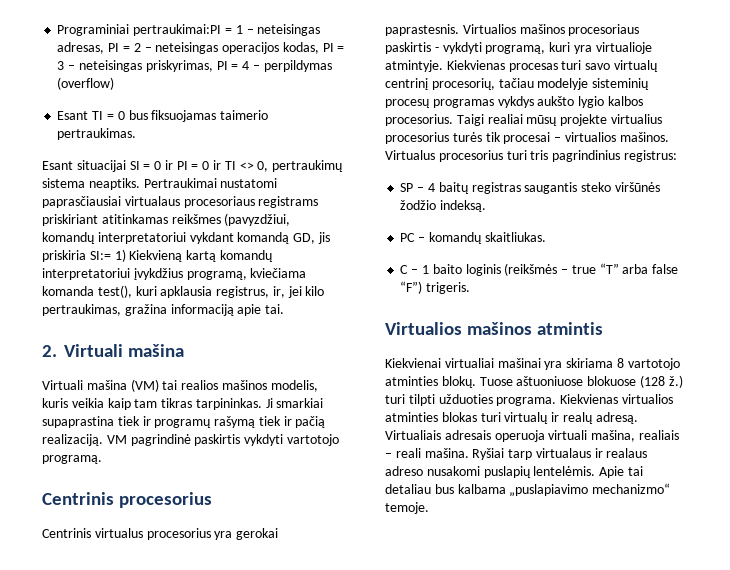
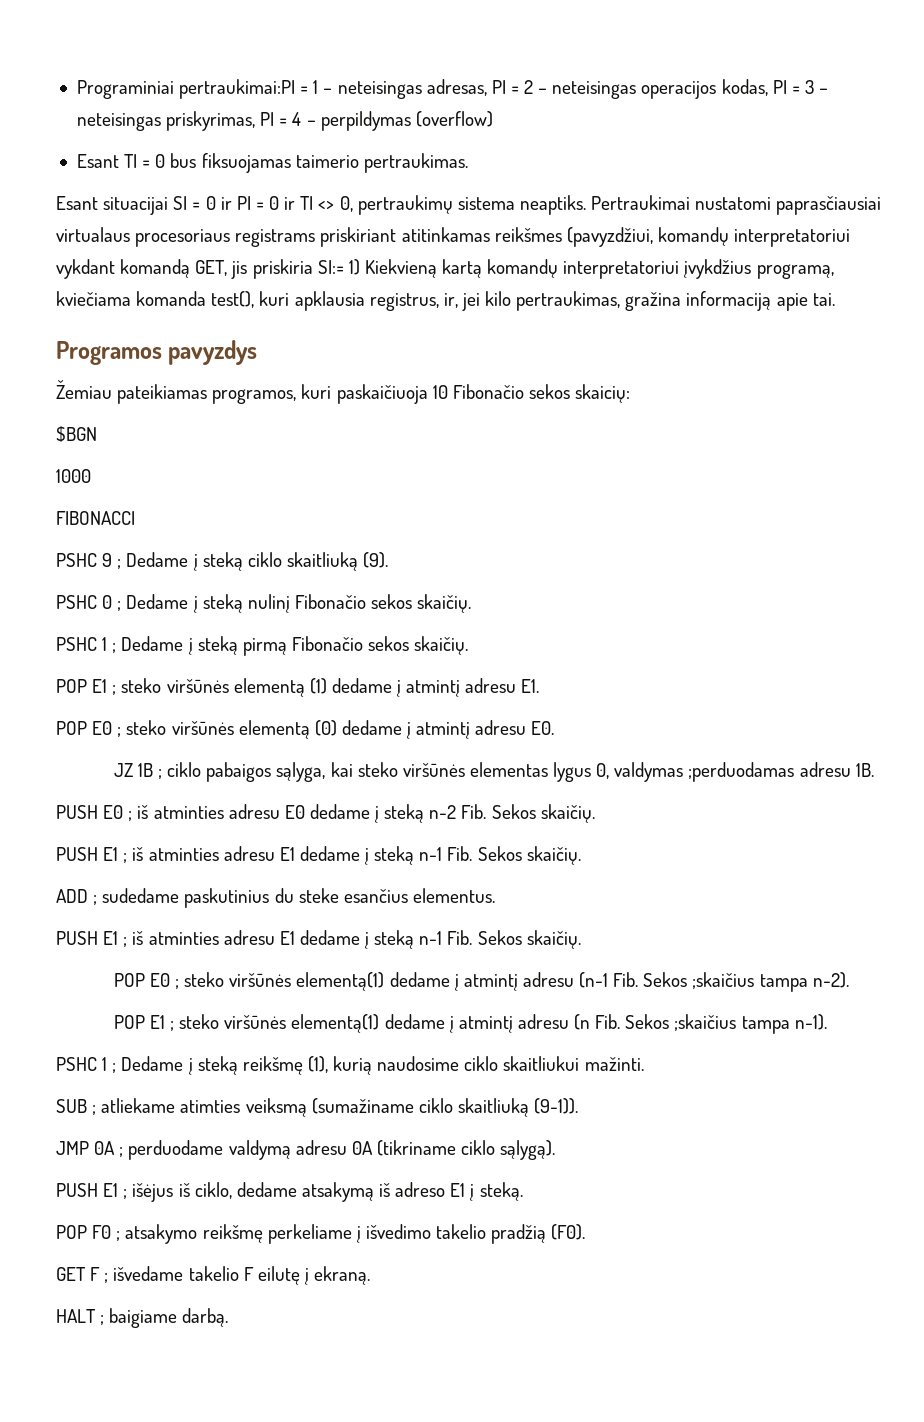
- Pertraukimai nustatomi paprasčiausiai virtualaus procesoriaus registrams priskiriant atitinkamas reikšmes (pavyzdžiui, komandų interpretatoriui vykdant komandą GD, jis priskiria SI:= 1) Kiekvieną kartą komandų interpretatoriui įvykdžius programą, kviečiama komanda test(), kuri apklausia registrus, ir, jei kilo pertraukimas, gražina informaciją apie tai.
+ Pertraukimai nustatomi paprasčiausiai virtualaus procesoriaus registrams priskiriant atitinkamas reikšmes (pavyzdžiui, komandų interpretatoriui vykdant komandą GET, jis priskiria SI:= 1) Kiekvieną kartą komandų interpretatoriui įvykdžius programą, kviečiama komanda test(), kuri apklausia registrus, ir, jei kilo pertraukimas, gražina informaciją apie tai.
- 2. Virtuali mašina
- Virtuali mašina (VM) tai realios mašinos modelis, kuris veikia kaip tam tikras tarpininkas. Ji smarkiai supaprastina tiek ir programų rašymą tiek ir pačią realizaciją. VM pagrindinė paskirtis vykdyti vartotojo programą.
- Centrinis procesorius
- Centrinis virtualus procesorius yra gerokai paprastesnis. Virtualios mašinos procesoriaus paskirtis - vykdyti programą, kuri yra virtualioje atmintyje. Kiekvienas procesas turi savo virtualų centrinį procesorių, tačiau modelyje sisteminių procesų programas vykdys aukšto lygio kalbos procesorius. Taigi realiai mūsų projekte virtualius procesorius turės tik procesai – virtualios mašinos. Virtualus procesorius turi tris pagrindinius registrus:
- SP – 4 baitų registras saugantis steko viršūnės žodžio indeksą.
- PC – komandų skaitliukas.
- C – 1 baito loginis (reikšmės – true “T” arba false “F”) trigeris.
- Virtualios mašinos atmintis
- Kiekvienai virtualiai mašinai yra skiriama 8 vartotojo atminties blokų. Tuose aštuoniuose blokuose (128 ž.) turi tilpti užduoties programa. Kiekvienas virtualios atminties blokas turi virtualų ir realų adresą. Virtualiais adresais operuoja virtuali mašina, realiais – reali mašina. Ryšiai tarp virtualaus ir realaus adreso nusakomi puslapių lentelėmis. Apie tai detaliau bus kalbama „puslapiavimo mechanizmo“ temoje.
+ Programos pavyzdys
+ Žemiau pateikiamas programos, kuri paskaičiuoja 10 Fibonačio sekos skaicių:
+ $BGN
+ 1000
+ FIBONACCI
+ PSHC 9 ; Dedame į steką ciklo skaitliuką (9).
+ PSHC 0 ; Dedame į steką nulinį Fibonačio sekos skaičių.
+ PSHC 1 ; Dedame į steką pirmą Fibonačio sekos skaičių.
+ POP E1 ; steko viršūnės elementą (1) dedame į atmintį adresu E1.
+ POP E0 ; steko viršūnės elementą (0) dedame į atmintį adresu E0.
+ JZ 1B ; ciklo pabaigos sąlyga, kai steko viršūnės elementas lygus 0, valdymas ;perduodamas adresu 1B.
+ PUSH E0 ; iš atminties adresu E0 dedame į steką n-2 Fib. Sekos skaičių.
+ PUSH E1 ; iš atminties adresu E1 dedame į steką n-1 Fib. Sekos skaičių.
+ ADD ; sudedame paskutinius du steke esančius elementus.
+ PUSH E1 ; iš atminties adresu E1 dedame į steką n-1 Fib. Sekos skaičių.
+ POP E0 ; steko viršūnės elementą(1) dedame į atmintį adresu (n-1 Fib. Sekos ;skaičius tampa n-2).
+ POP E1 ; steko viršūnės elementą(1) dedame į atmintį adresu (n Fib. Sekos ;skaičius tampa n-1).
+ PSHC 1 ; Dedame į steką reikšmę (1), kurią naudosime ciklo skaitliukui mažinti.
+ SUB ; atliekame atimties veiksmą (sumažiname ciklo skaitliuką (9-1)).
+ JMP 0A ; perduodame valdymą adresu 0A (tikriname ciklo sąlygą).
+ PUSH E1 ; išėjus iš ciklo, dedame atsakymą iš adreso E1 į steką.
+ POP F0 ; atsakymo reikšmę perkeliame į išvedimo takelio pradžią (F0).
+ GET F ; išvedame takelio F eilutę į ekraną.
+ HALT ; baigiame darbą.

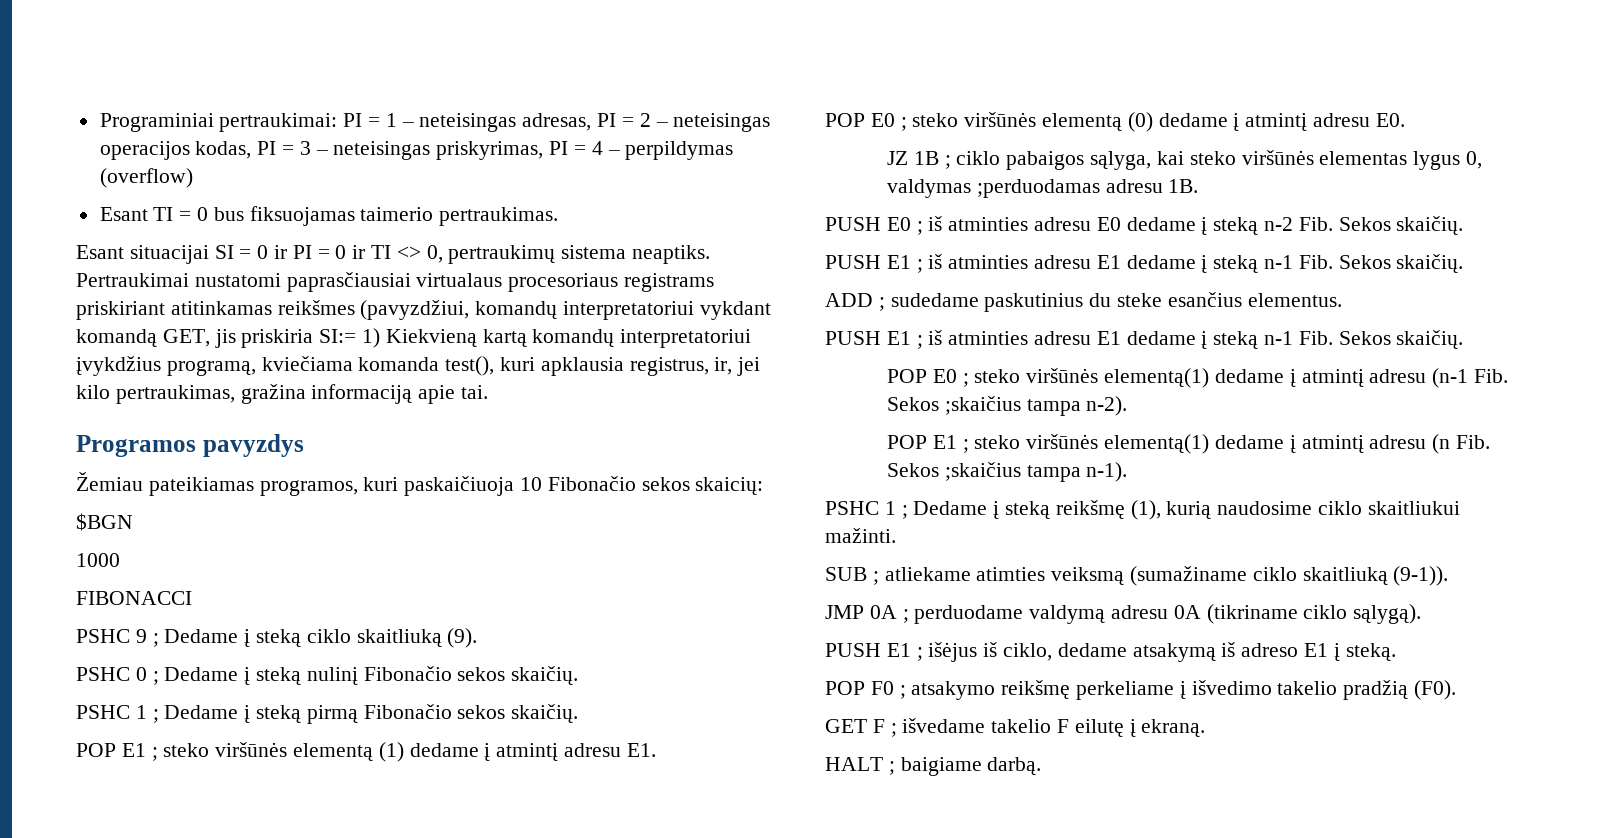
- Programiniai pertraukimai:PI = 1 – neteisingas adresas, PI = 2 – neteisingas operacijos kodas, PI = 3 – neteisingas priskyrimas, PI = 4 – perpildymas (overflow)
+ Programiniai pertraukimai: PI = 1 – neteisingas adresas, PI = 2 – neteisingas operacijos kodas, PI = 3 – neteisingas priskyrimas, PI = 4 – perpildymas (overflow)

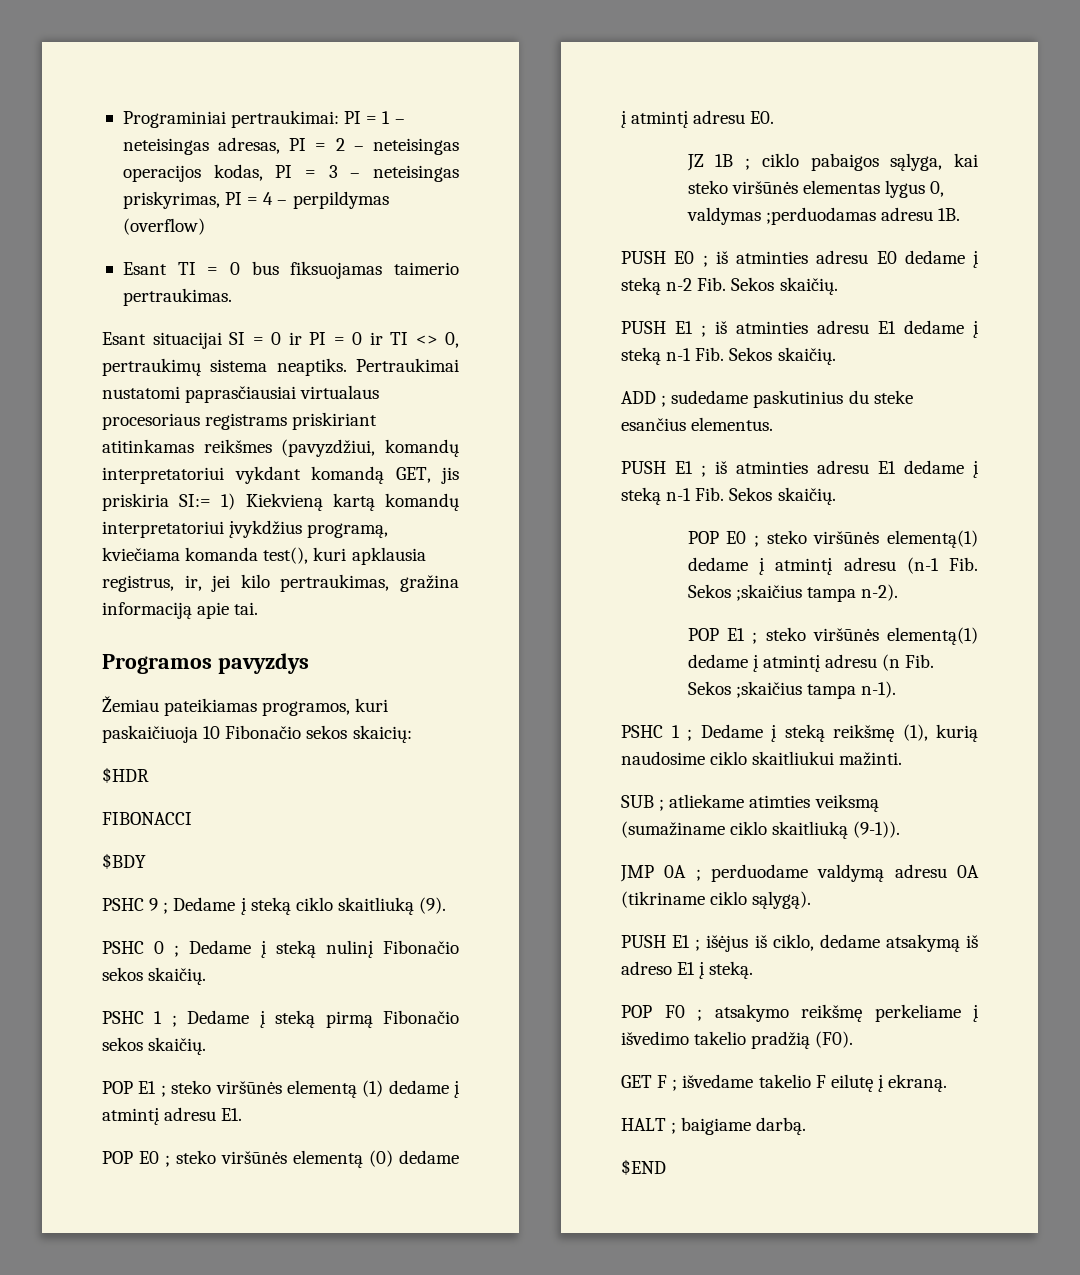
- $BGN
- 1000
+ $HDR
+ $BDY
+ $END

